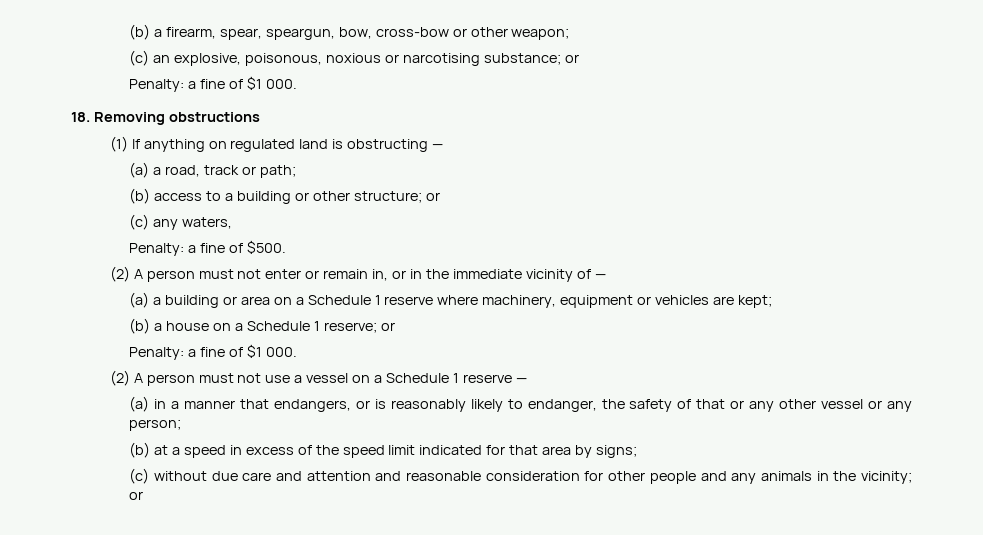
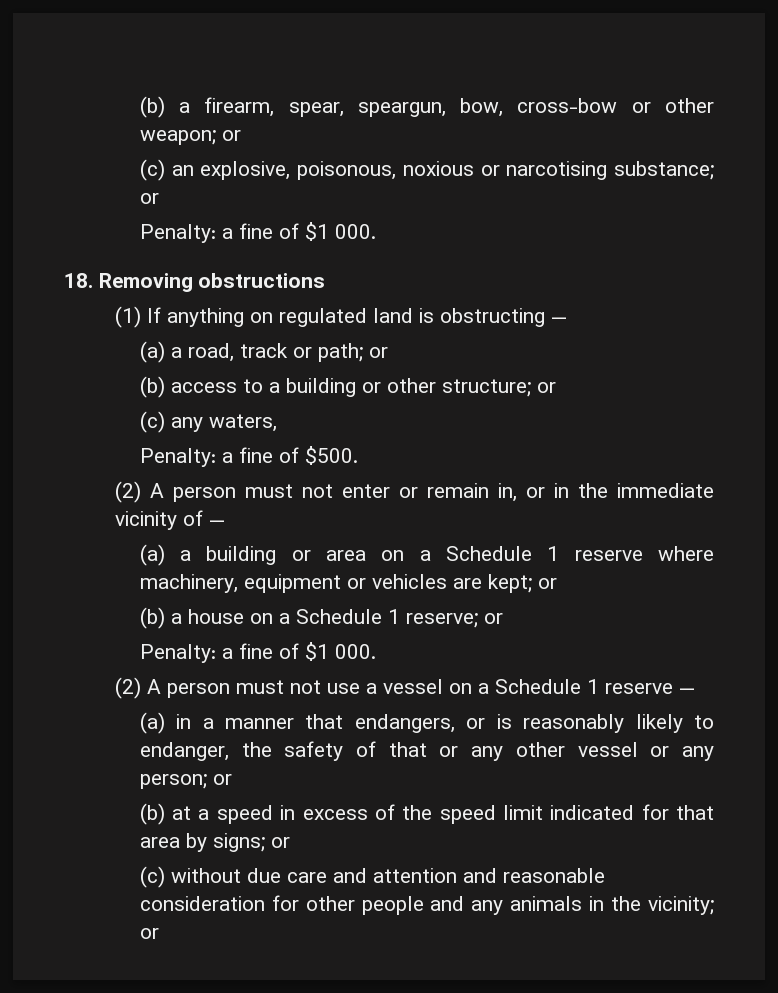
- (b) a firearm, spear, speargun, bow, cross-bow or other weapon;
+ (b) a firearm, spear, speargun, bow, cross-bow or other weapon; or
- (a) a road, track or path;
+ (a) a road, track or path; or
- (a) a building or area on a Schedule 1 reserve where machinery, equipment or vehicles are kept;
+ (a) a building or area on a Schedule 1 reserve where machinery, equipment or vehicles are kept; or
- (a) in a manner that endangers, or is reasonably likely to endanger, the safety of that or any other vessel or any person;
+ (a) in a manner that endangers, or is reasonably likely to endanger, the safety of that or any other vessel or any person; or
- (b) at a speed in excess of the speed limit indicated for that area by signs;
+ (b) at a speed in excess of the speed limit indicated for that area by signs; or

